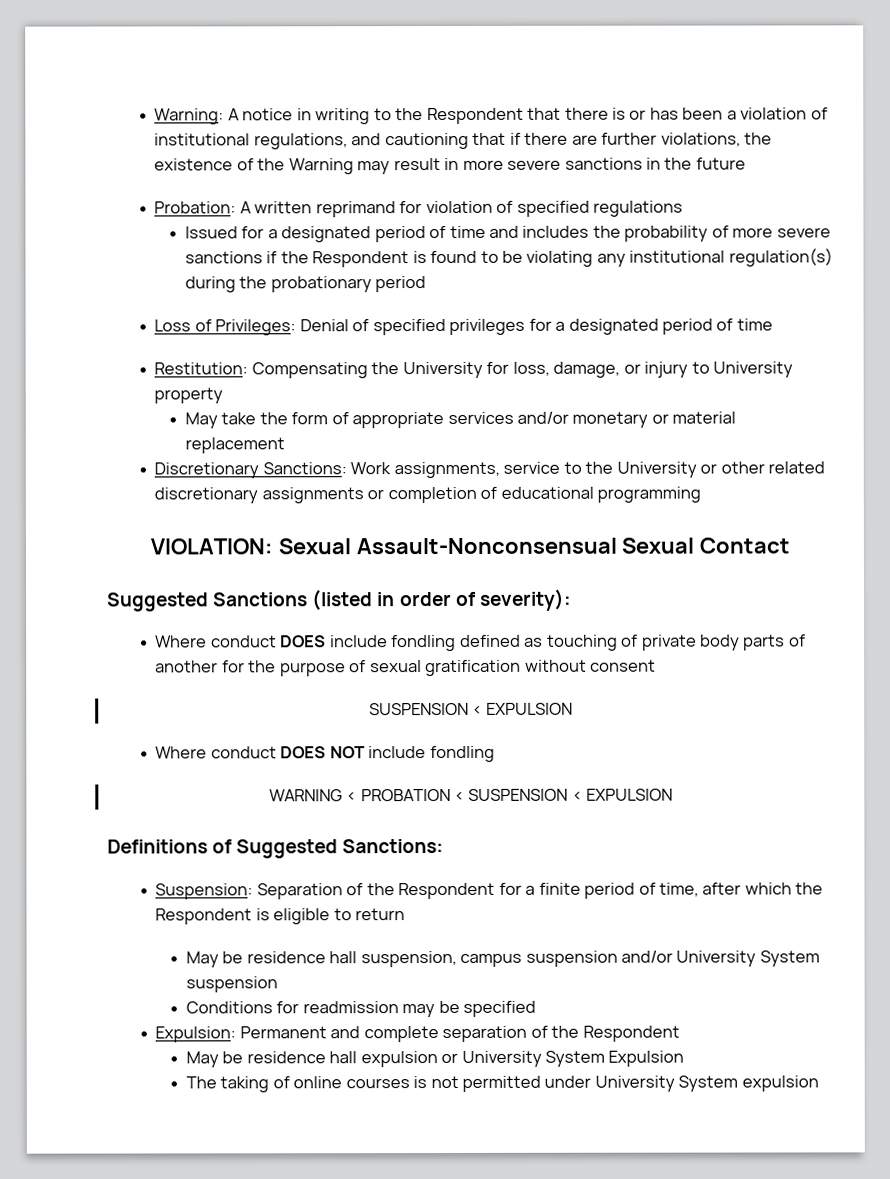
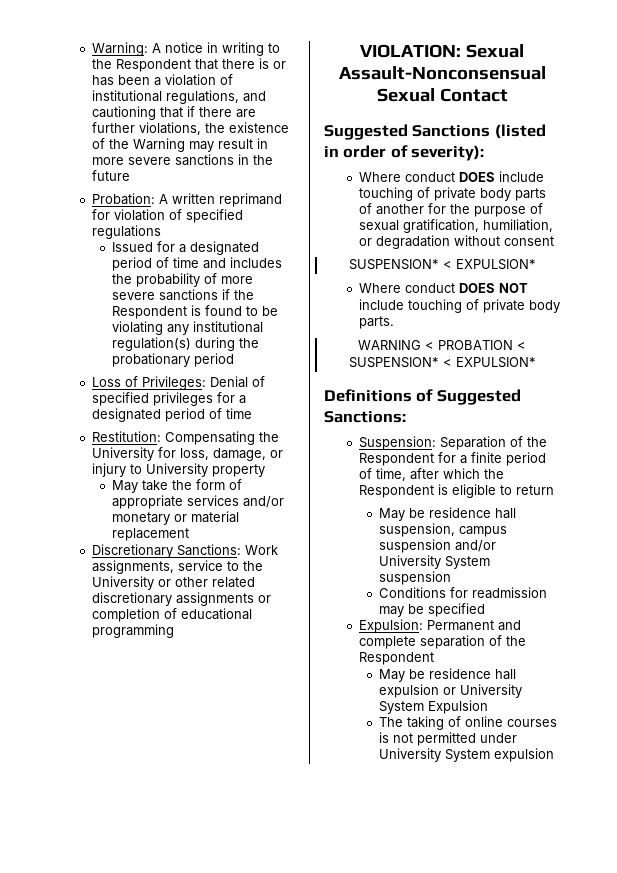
- Where conduct DOES include fondling defined as touching of private body parts of another for the purpose of sexual gratification without consent
- SUSPENSION < EXPULSION
+ Where conduct DOES include touching of private body parts of another for the purpose of sexual gratification, humiliation, or degradation without consent
+ SUSPENSION* < EXPULSION*
- Where conduct DOES NOT include fondling
+ Where conduct DOES NOT include touching of private body parts.
- WARNING < PROBATION < SUSPENSION < EXPULSION
+ WARNING < PROBATION < SUSPENSION* < EXPULSION*

